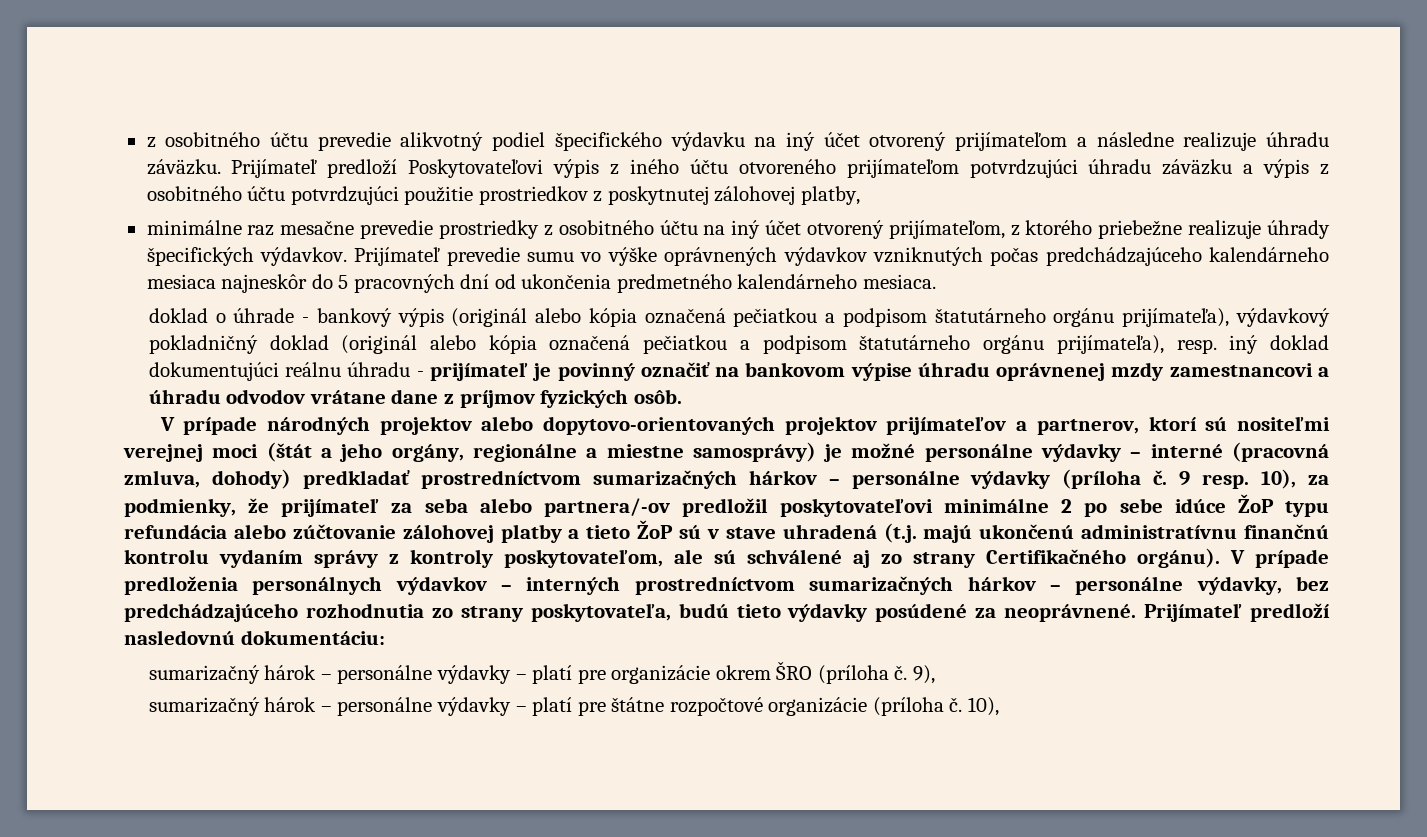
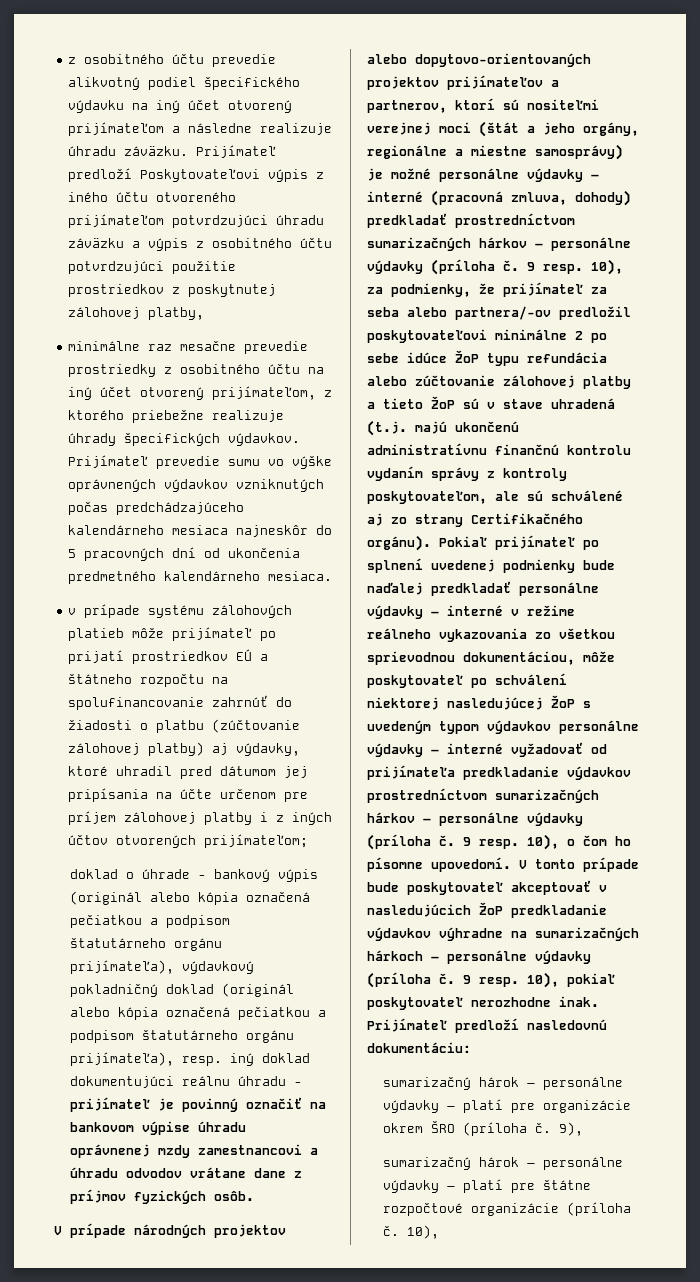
+ v prípade systému zálohových platieb môže prijímateľ po prijatí prostriedkov EÚ a štátneho rozpočtu na spolufinancovanie zahrnúť do žiadosti o platbu (zúčtovanie zálohovej platby) aj výdavky, ktoré uhradil pred dátumom jej pripísania na účte určenom pre príjem zálohovej platby i z iných účtov otvorených prijímateľom;
- V prípade predloženia personálnych výdavkov – interných prostredníctvom sumarizačných hárkov – personálne výdavky, bez predchádzajúceho rozhodnutia zo strany poskytovateľa, budú tieto výdavky posúdené za neoprávnené.
+ Pokiaľ prijímateľ po splnení uvedenej podmienky bude naďalej predkladať personálne výdavky – interné v režime reálneho vykazovania zo všetkou sprievodnou dokumentáciou, môže poskytovateľ po schválení niektorej nasledujúcej ŽoP s uvedeným typom výdavkov personálne výdavky – interné vyžadovať od prijímateľa predkladanie výdavkov prostredníctvom sumarizačných hárkov – personálne výdavky (príloha č. 9 resp. 10), o čom ho písomne upovedomí. V tomto prípade bude poskytovateľ akceptovať v nasledujúcich ŽoP predkladanie výdavkov výhradne na sumarizačných hárkoch – personálne výdavky (príloha č. 9 resp. 10), pokiaľ poskytovateľ nerozhodne inak.

